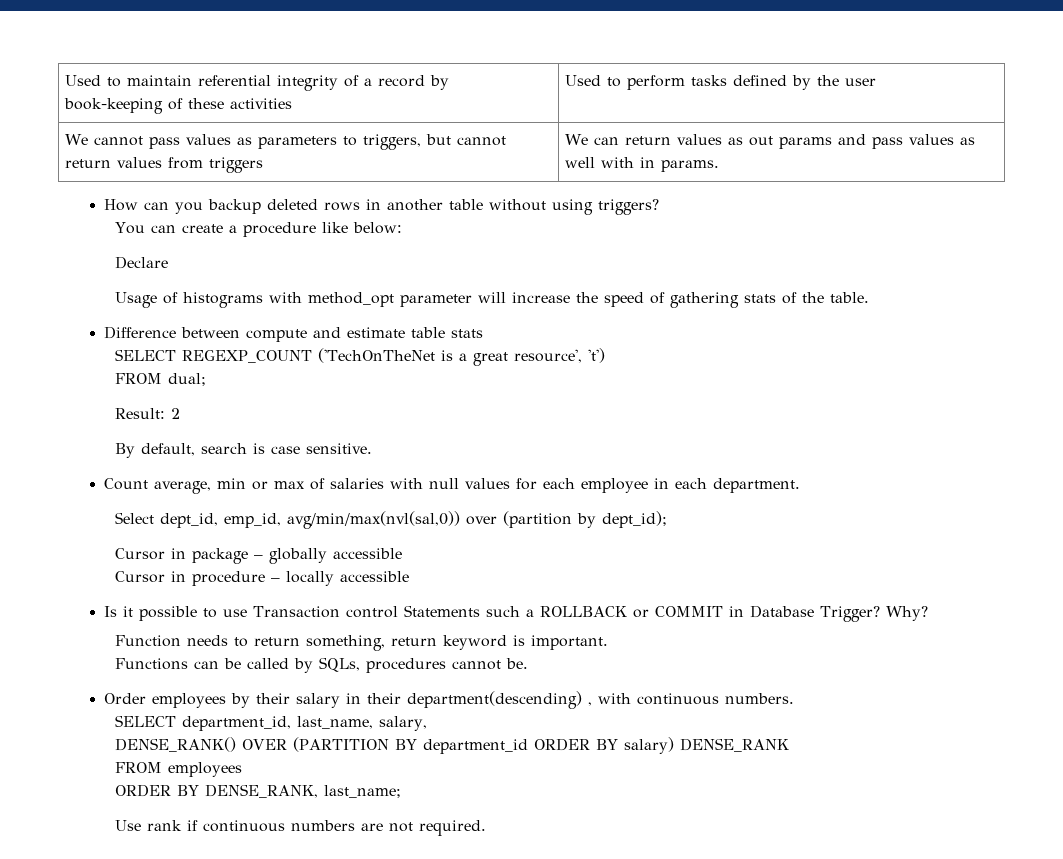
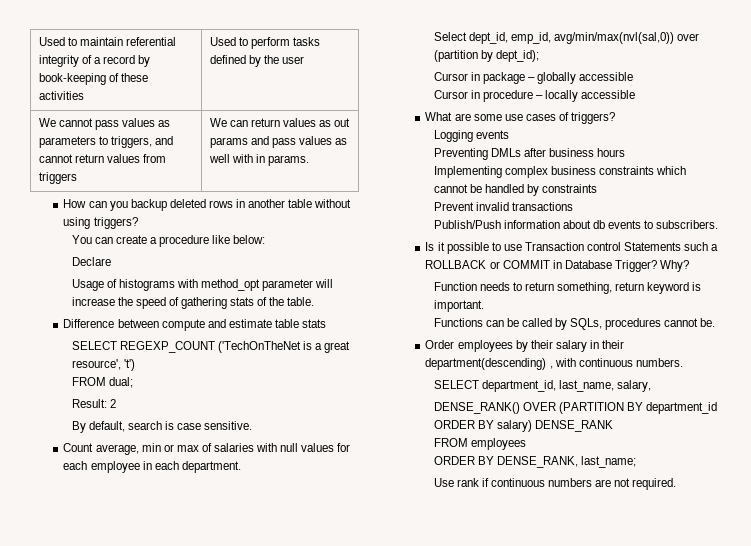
- We cannot pass values as parameters to triggers, but cannot return values from triggers | We can return values as out params and pass values as well with in params.
+ We cannot pass values as parameters to triggers, and cannot return values from triggers | We can return values as out params and pass values as well with in params.
+ What are some use cases of triggers?
+ Logging events
+ Preventing DMLs after business hours
+ Implementing complex business constraints which cannot be handled by constraints
+ Prevent invalid transactions
+ Publish/Push information about db events to subscribers.

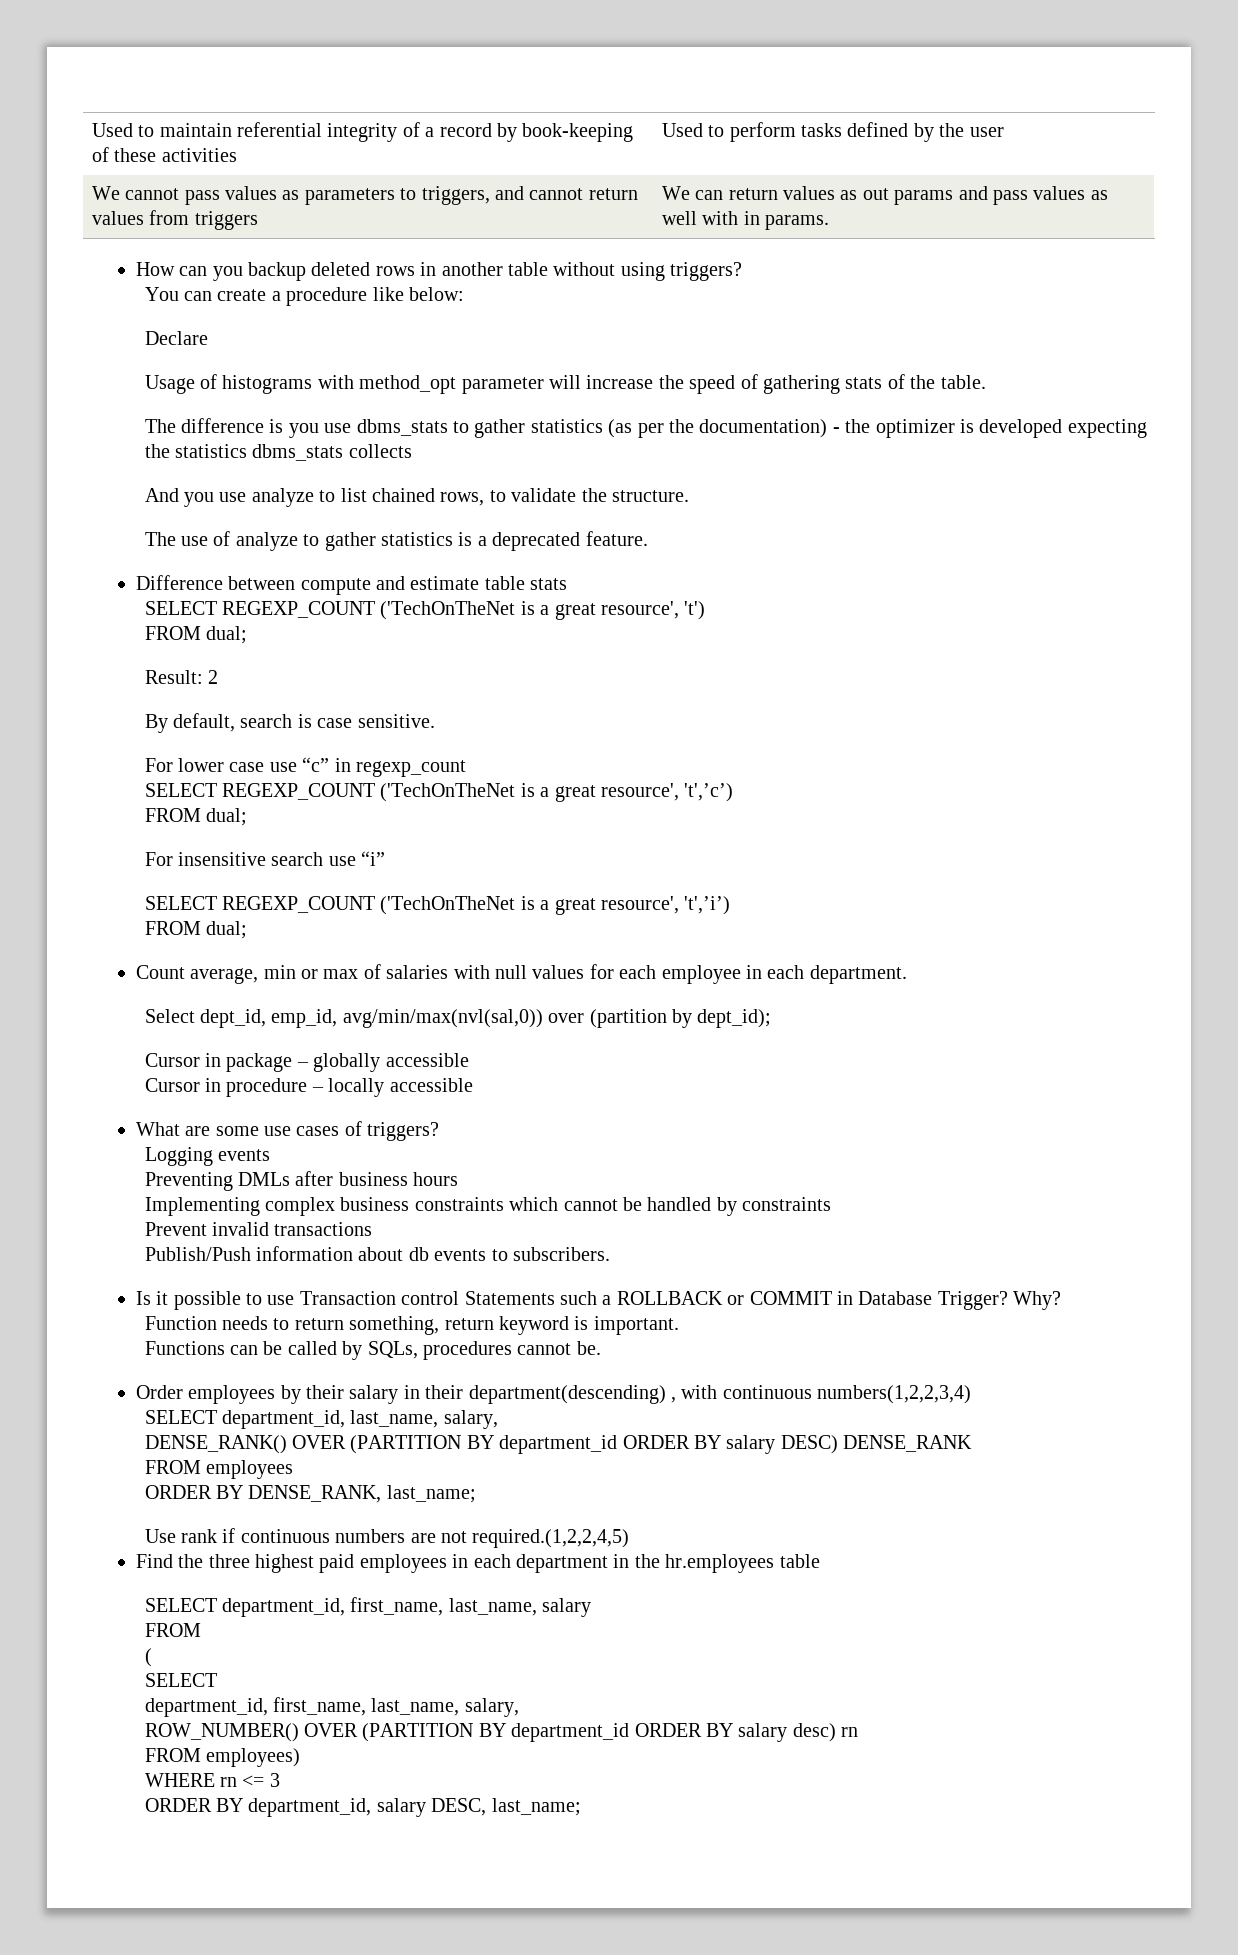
+ The difference is you use dbms_stats to gather statistics (as per the documentation) - the optimizer is developed expecting the statistics dbms_stats collects
+ And you use analyze to list chained rows, to validate the structure.
+ The use of analyze to gather statistics is a deprecated feature.
+ For lower case use “c” in regexp_count
+ SELECT REGEXP_COUNT ('TechOnTheNet is a great resource', 't',’c’)
+ FROM dual;
+ For insensitive search use “i”
+ SELECT REGEXP_COUNT ('TechOnTheNet is a great resource', 't',’i’)
+ FROM dual;
- Order employees by their salary in their department(descending) , with continuous numbers.
+ Order employees by their salary in their department(descending) , with continuous numbers(1,2,2,3,4)
- DENSE_RANK() OVER (PARTITION BY department_id ORDER BY salary) DENSE_RANK
+ DENSE_RANK() OVER (PARTITION BY department_id ORDER BY salary DESC) DENSE_RANK
- Use rank if continuous numbers are not required.
+ Use rank if continuous numbers are not required.(1,2,2,4,5)
+ Find the three highest paid employees in each department in the hr.employees table
+ SELECT department_id, first_name, last_name, salary
+ FROM
+ (
+ SELECT
+ department_id, first_name, last_name, salary,
+ ROW_NUMBER() OVER (PARTITION BY department_id ORDER BY salary desc) rn
+ FROM employees)
+ WHERE rn <= 3
+ ORDER BY department_id, salary DESC, last_name;

